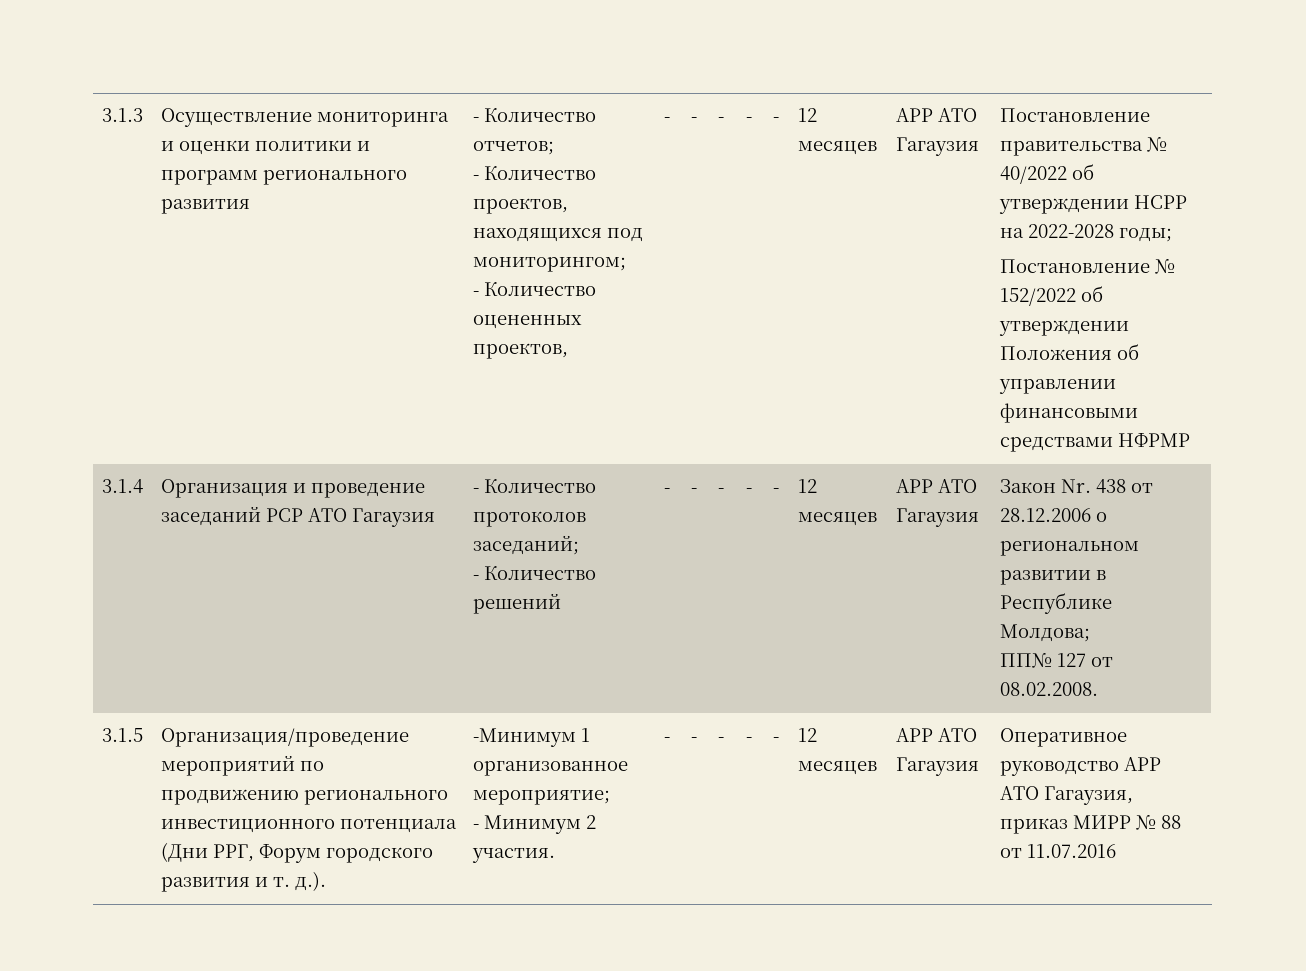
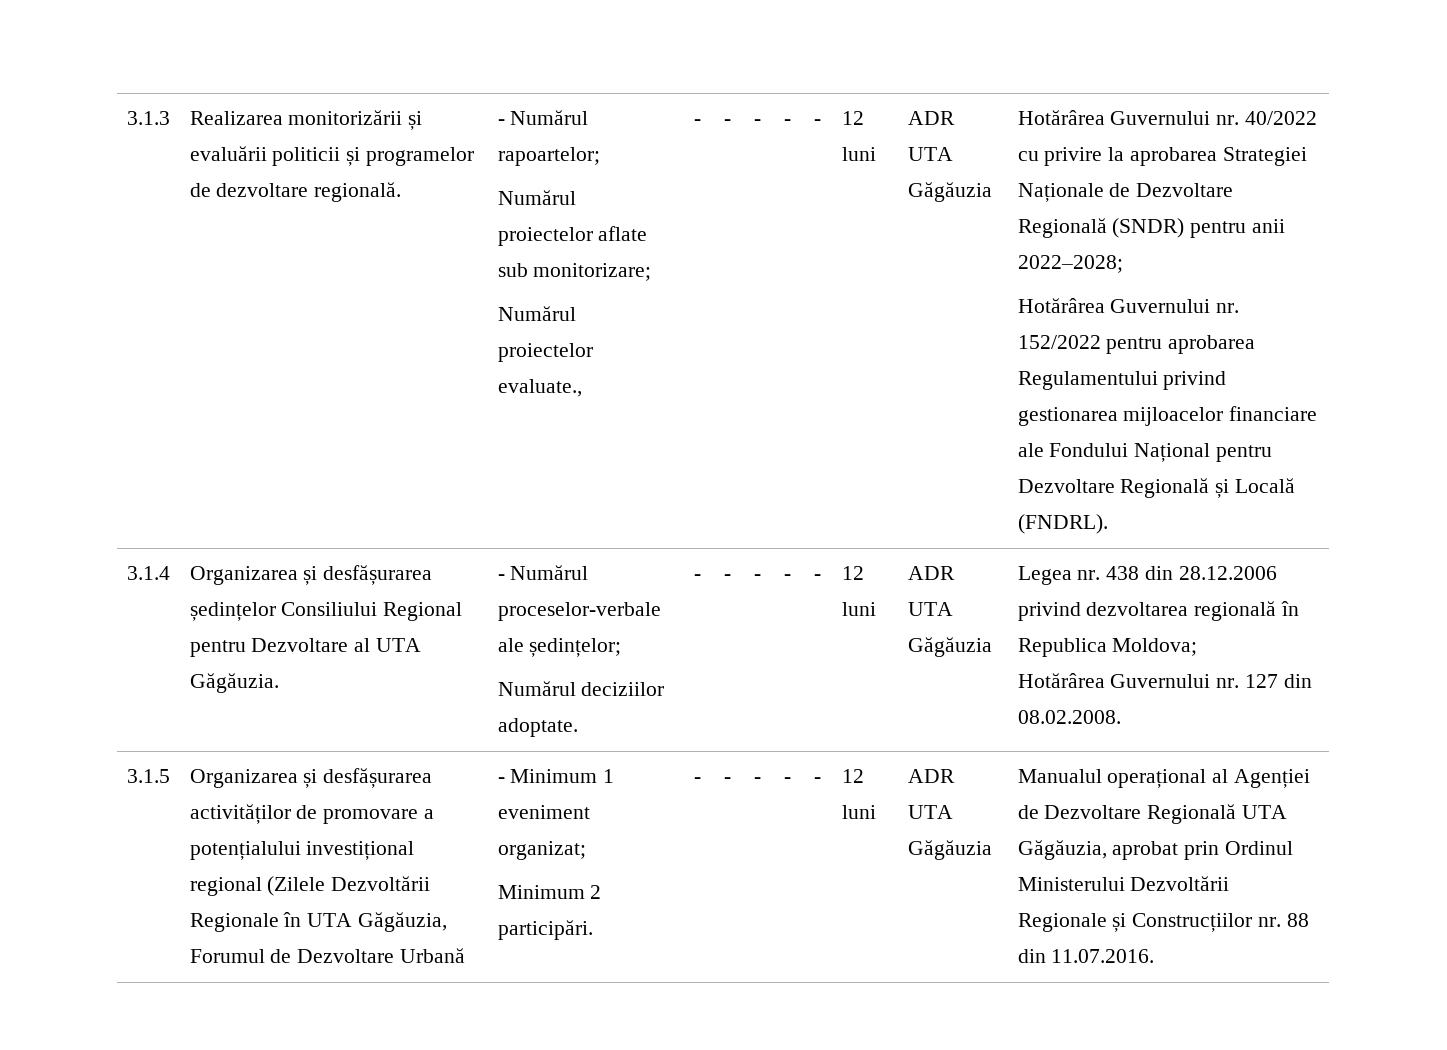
- Осуществление мониторинга и оценки политики и программ регионального развития | - Количество отчетов;
- - Количество проектов, находящихся под мониторингом;
- - Количество оцененных проектов, | - | - | - | - | - | 12 месяцев | АРР АТО Гагаузия | Постановление правительства № 40/2022 об утверждении НСРР на 2022-2028 годы;
- Постановление № 152/2022 об утверждении Положения об управлении финансовыми средствами НФРМР
- 3.1.4 | Организация и проведение заседаний РСР АТО Гагаузия | - Количество протоколов заседаний;
- - Количество решений | - | - | - | - | - | 12 месяцев | АРР АТО Гагаузия | Закон Nr. 438 от 28.12.2006 о региональном развитии в Республике Молдова;
- ПП№ 127 от 08.02.2008.
- 3.1.5 | Организация/проведение мероприятий по продвижению регионального инвестиционного потенциала (Дни РРГ, Форум городского развития и т. д.). | -Минимум 1 организованное мероприятие;
- - Минимум 2 участия. | - | - | - | - | - | 12 месяцев | АРР АТО Гагаузия | Оперативное руководство АРР АТО Гагаузия, приказ МИРР № 88 от 11.07.2016
+ Realizarea monitorizării și evaluării politicii și programelor de dezvoltare regională. | - Numărul rapoartelor;
+ Numărul proiectelor aflate sub monitorizare;
+ Numărul proiectelor evaluate., | - | - | - | - | - | 12 luni | ADR UTA Găgăuzia | Hotărârea Guvernului nr. 40/2022 cu privire la aprobarea Strategiei Naționale de Dezvoltare Regională (SNDR) pentru anii 2022–2028;
+ Hotărârea Guvernului nr. 152/2022 pentru aprobarea Regulamentului privind gestionarea mijloacelor financiare ale Fondului Național pentru Dezvoltare Regională și Locală (FNDRL).
+ 3.1.4 | Organizarea și desfășurarea ședințelor Consiliului Regional pentru Dezvoltare al UTA Găgăuzia. | - Numărul proceselor-verbale ale ședințelor;
+ Numărul deciziilor adoptate. | - | - | - | - | - | 12 luni | ADR UTA Găgăuzia | Legea nr. 438 din 28.12.2006 privind dezvoltarea regională în Republica Moldova;
+ Hotărârea Guvernului nr. 127 din 08.02.2008.
+ 3.1.5 | Organizarea și desfășurarea activităților de promovare a potențialului investițional regional (Zilele Dezvoltării Regionale în UTA Găgăuzia, Forumul de Dezvoltare Urbană | - Minimum 1 eveniment organizat;
+ Minimum 2 participări. | - | - | - | - | - | 12 luni | ADR UTA Găgăuzia | Manualul operațional al Agenției de Dezvoltare Regională UTA Găgăuzia, aprobat prin Ordinul Ministerului Dezvoltării Regionale și Construcțiilor nr. 88 din 11.07.2016.

